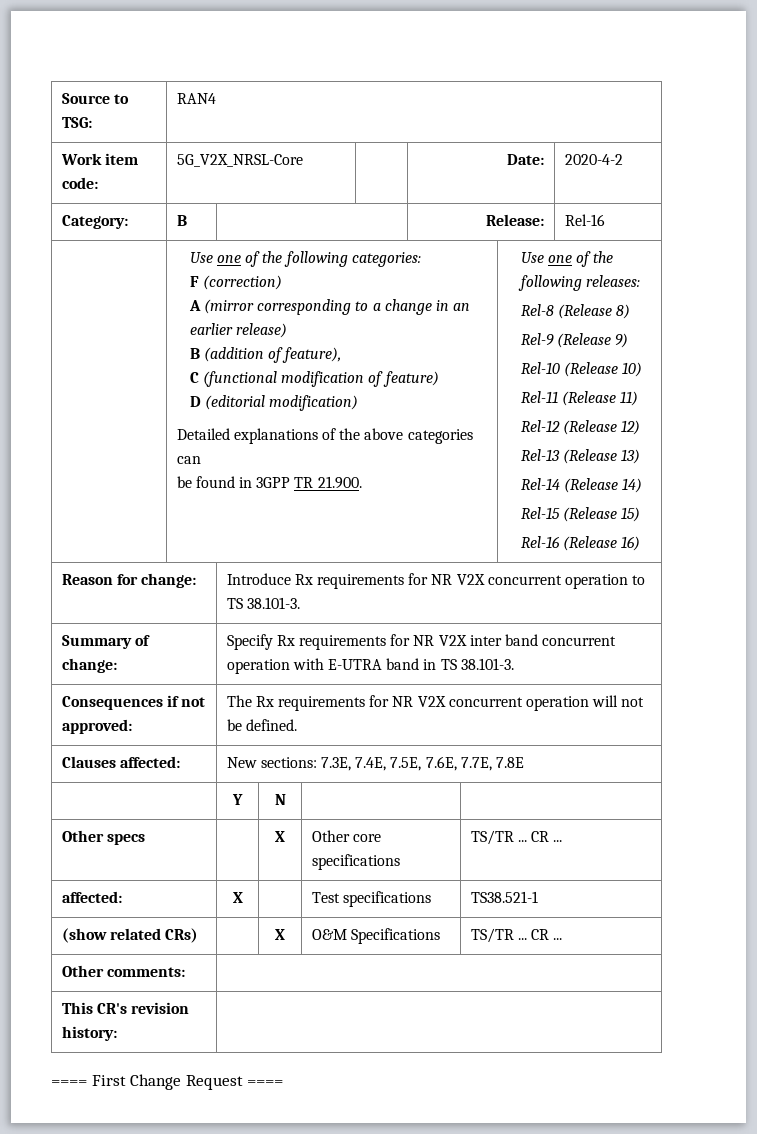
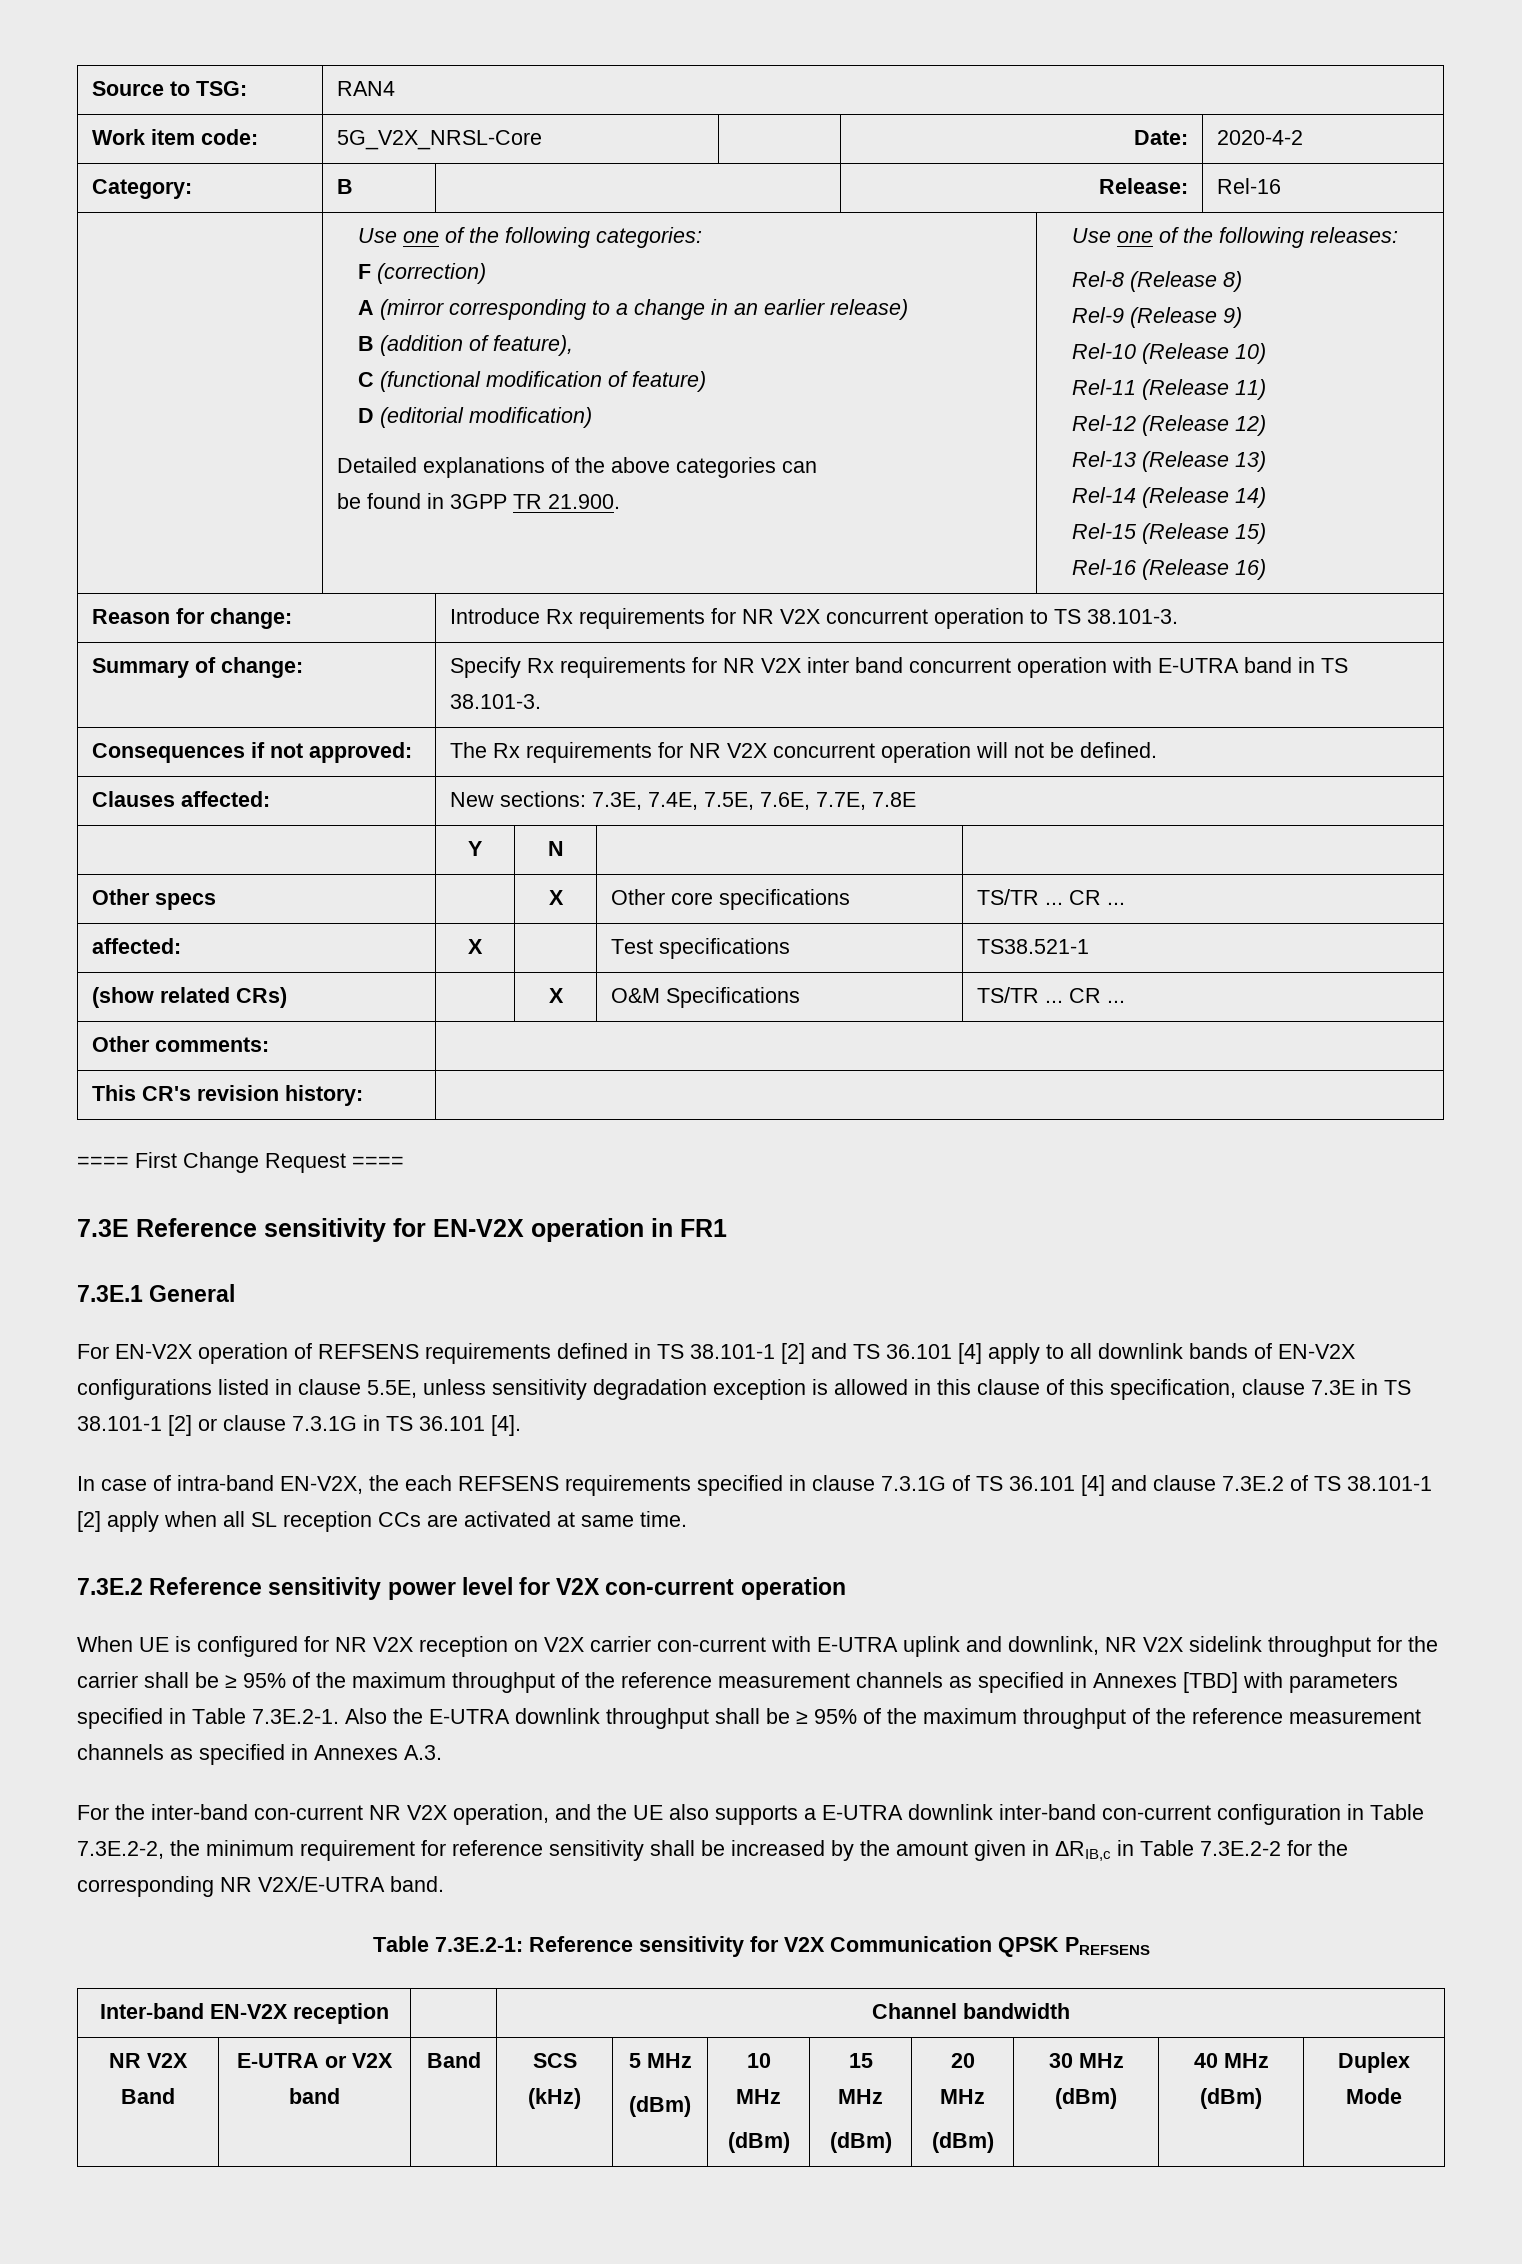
+ 7.3E Reference sensitivity for EN-V2X operation in FR1
+ 7.3E.1 General
+ For EN-V2X operation of REFSENS requirements defined in TS 38.101-1 [2] and TS 36.101 [4] apply to all downlink bands of EN-V2X configurations listed in clause 5.5E, unless sensitivity degradation exception is allowed in this clause of this specification, clause 7.3E in TS 38.101-1 [2] or clause 7.3.1G in TS 36.101 [4].
+ In case of intra-band EN-V2X, the each REFSENS requirements specified in clause 7.3.1G of TS 36.101 [4] and clause 7.3E.2 of TS 38.101-1 [2] apply when all SL reception CCs are activated at same time.
+ 7.3E.2 Reference sensitivity power level for V2X con-current operation
+ When UE is configured for NR V2X reception on V2X carrier con-current with E-UTRA uplink and downlink, NR V2X sidelink throughput for the carrier shall be ≥ 95% of the maximum throughput of the reference measurement channels as specified in Annexes [TBD] with parameters specified in Table 7.3E.2-1. Also the E-UTRA downlink throughput shall be ≥ 95% of the maximum throughput of the reference measurement channels as specified in Annexes A.3.
+ For the inter-band con-current NR V2X operation, and the UE also supports a E-UTRA downlink inter-band con-current configuration in Table 7.3E.2-2, the minimum requirement for reference sensitivity shall be increased by the amount given in ΔRIB,c in Table 7.3E.2-2 for the corresponding NR V2X/E-UTRA band.
+ Table 7.3E.2-1: Reference sensitivity for V2X Communication QPSK PREFSENS
+ Inter-band EN-V2X reception | | Channel bandwidth
+ NR V2X Band | E-UTRA or V2X band | Band | SCS (kHz) | 5 MHz
+ (dBm) | 10 MHz
+ (dBm) | 15 MHz
+ (dBm) | 20 MHz
+ (dBm) | 30 MHz (dBm) | 40 MHz (dBm) | Duplex Mode

